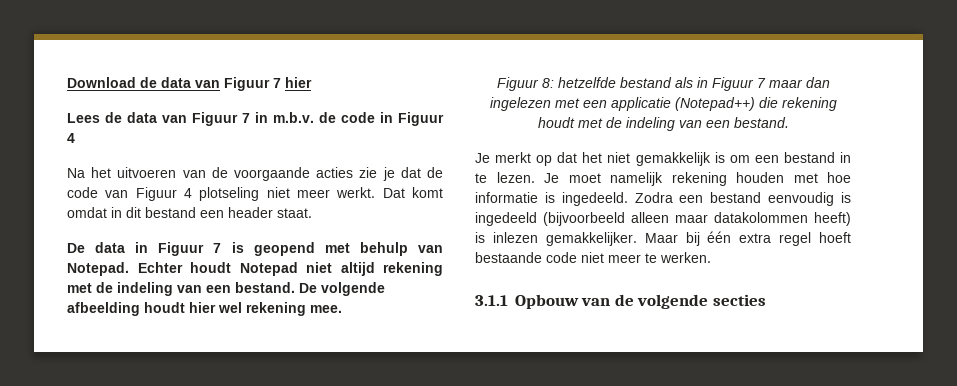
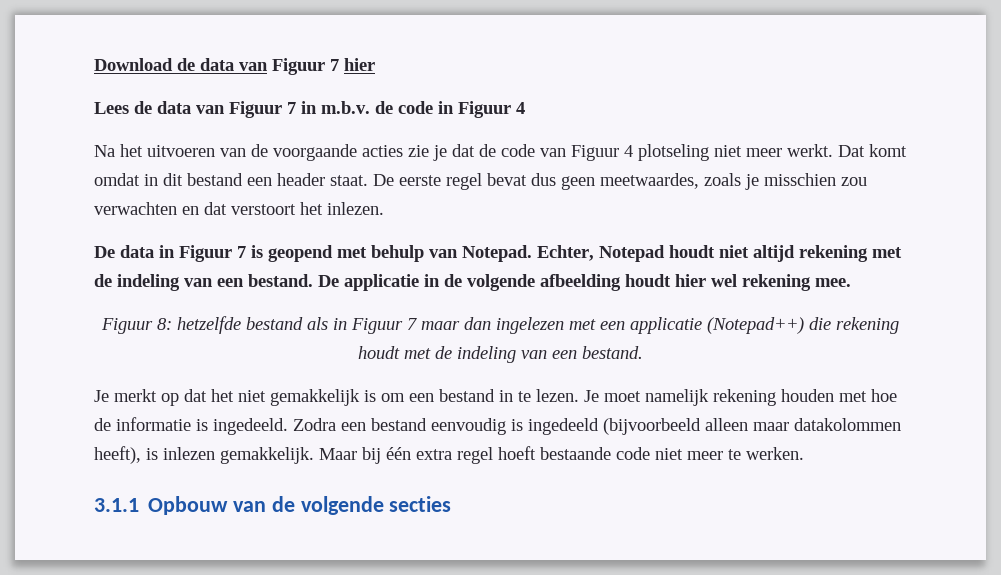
+ De eerste regel bevat dus geen meetwaardes, zoals je misschien zou verwachten en dat verstoort het inlezen.
- Echter houdt Notepad niet altijd rekening met de indeling van een bestand.
+ Echter, Notepad houdt niet altijd rekening met de indeling van een bestand.
- De volgende afbeelding houdt hier wel rekening mee.
+ De applicatie in de volgende afbeelding houdt hier wel rekening mee.
- Je moet namelijk rekening houden met hoe informatie is ingedeeld.
+ Je moet namelijk rekening houden met hoe de informatie is ingedeeld.
- Zodra een bestand eenvoudig is ingedeeld (bijvoorbeeld alleen maar datakolommen heeft) is inlezen gemakkelijker.
+ Zodra een bestand eenvoudig is ingedeeld (bijvoorbeeld alleen maar datakolommen heeft), is inlezen gemakkelijk.

